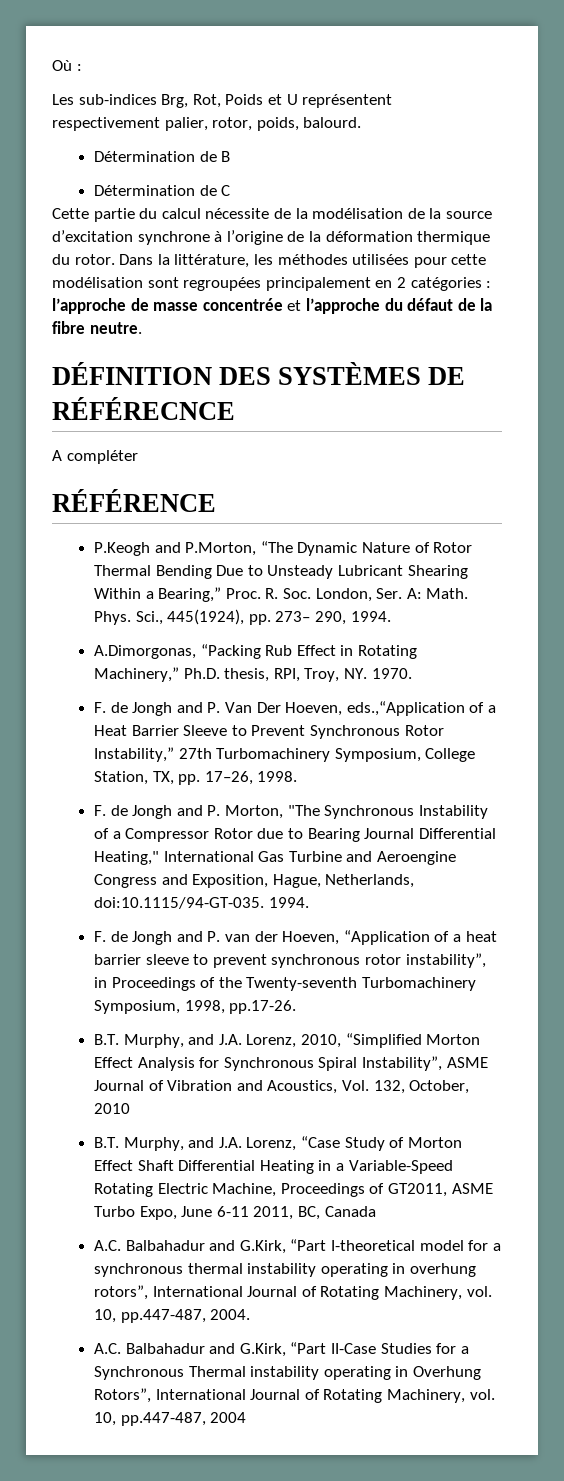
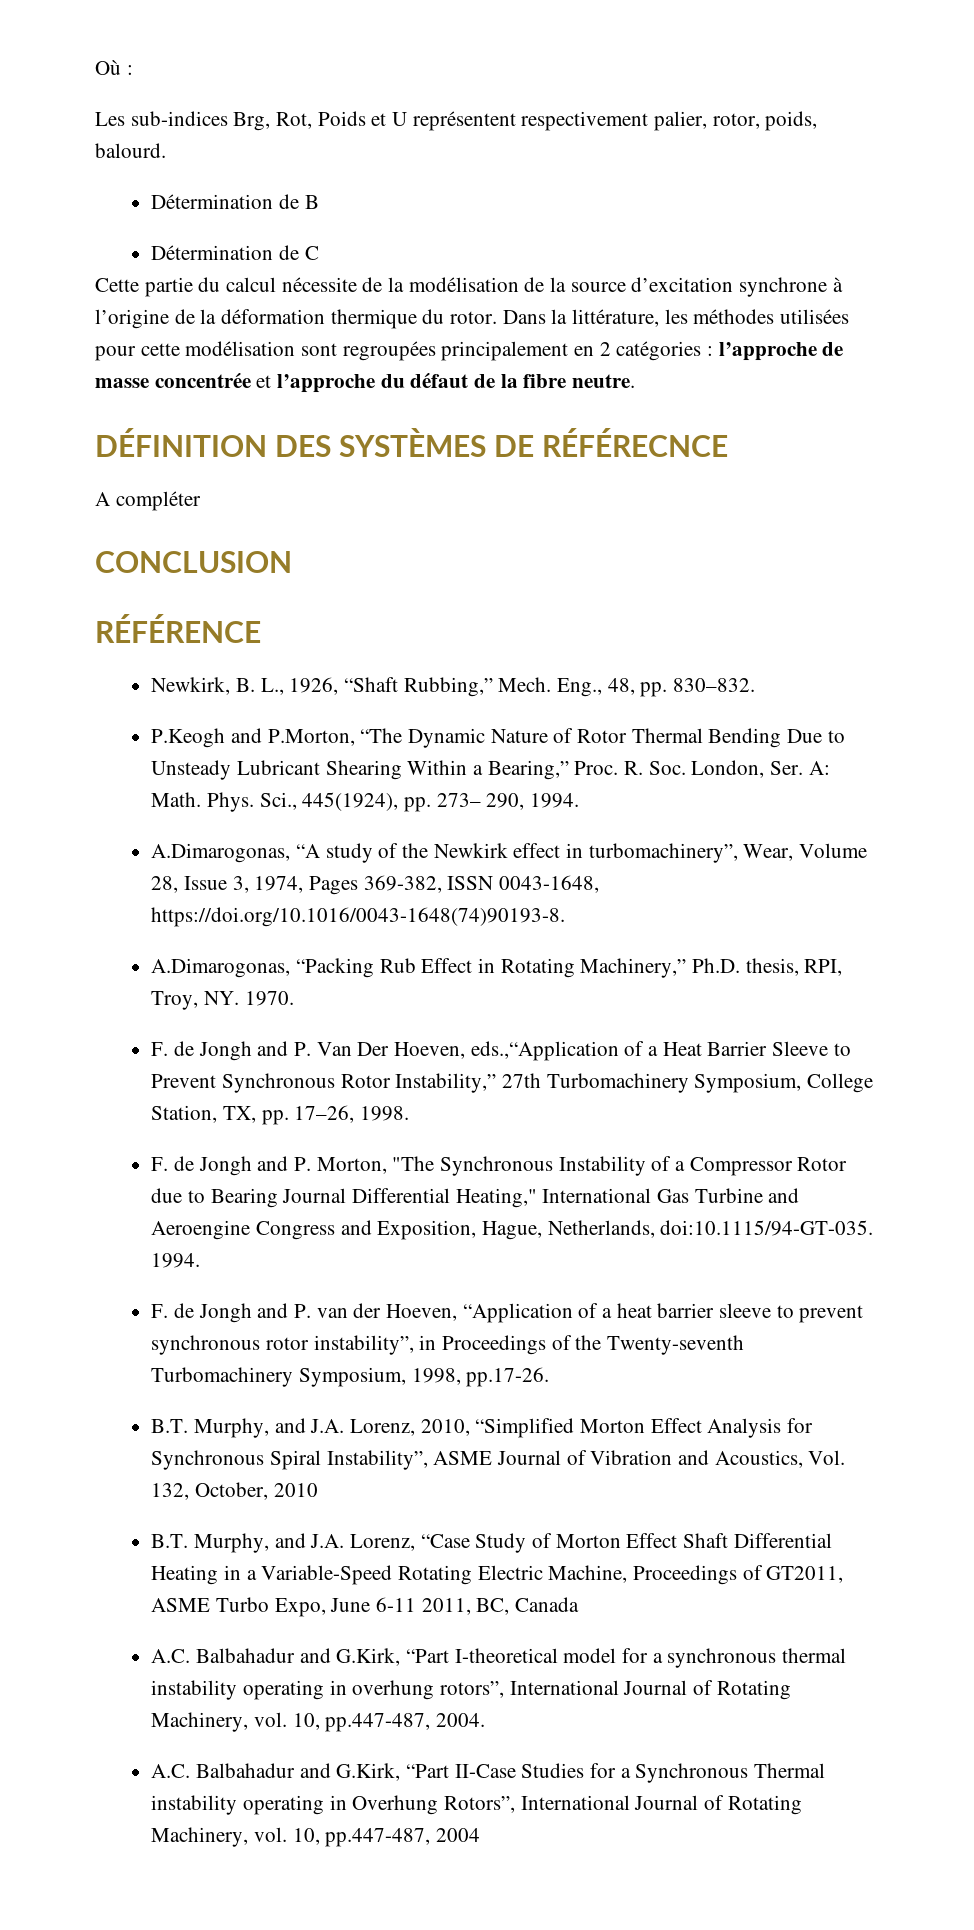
+ CONCLUSION
+ Newkirk, B. L., 1926, “Shaft Rubbing,” Mech. Eng., 48, pp. 830–832.
- A.Dimorgonas, “Packing Rub Effect in Rotating Machinery,” Ph.D. thesis, RPI, Troy, NY. 1970.
+ A.Dimarogonas, “A study of the Newkirk effect in turbomachinery”, Wear, Volume 28, Issue 3, 1974, Pages 369-382, ISSN 0043-1648, https://doi.org/10.1016/0043-1648(74)90193-8.
+ A.Dimarogonas, “Packing Rub Effect in Rotating Machinery,” Ph.D. thesis, RPI, Troy, NY. 1970.

